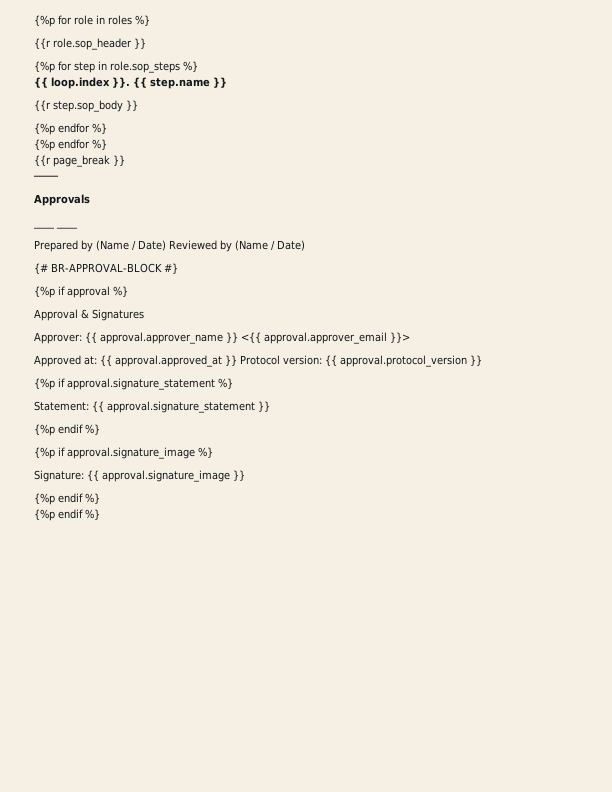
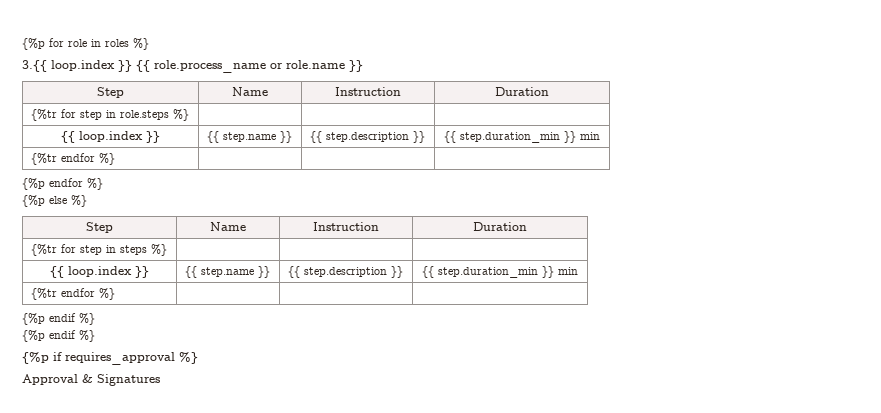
- {{r role.sop_header }}
- {%p for step in role.sop_steps %}
- {{ loop.index }}. {{ step.name }}
- {{r step.sop_body }}
+ 3.{{ loop.index }} {{ role.process_name or role.name }}
+ Step | Name | Instruction | Duration
+ {%tr for step in role.steps %} | | |
+ {{ loop.index }} | {{ step.name }} | {{ step.description }} | {{ step.duration_min }} min
+ {%tr endfor %} | | |
  {%p endfor %}
- {%p endfor %}
- {{r page_break }}
- ────
- Approvals
- ____ ____
- Prepared by (Name / Date) Reviewed by (Name / Date)
- {# BR-APPROVAL-BLOCK #}
- {%p if approval %}
- Approval & Signatures
- Approver: {{ approval.approver_name }} <{{ approval.approver_email }}>
- Approved at: {{ approval.approved_at }} Protocol version: {{ approval.protocol_version }}
- {%p if approval.signature_statement %}
- Statement: {{ approval.signature_statement }}
- {%p endif %}
- {%p if approval.signature_image %}
- Signature: {{ approval.signature_image }}
+ {%p else %}
+ Step | Name | Instruction | Duration
+ {%tr for step in steps %} | | |
+ {{ loop.index }} | {{ step.name }} | {{ step.description }} | {{ step.duration_min }} min
+ {%tr endfor %} | | |
+ {%p if requires_approval %}
+ Approval & Signatures

